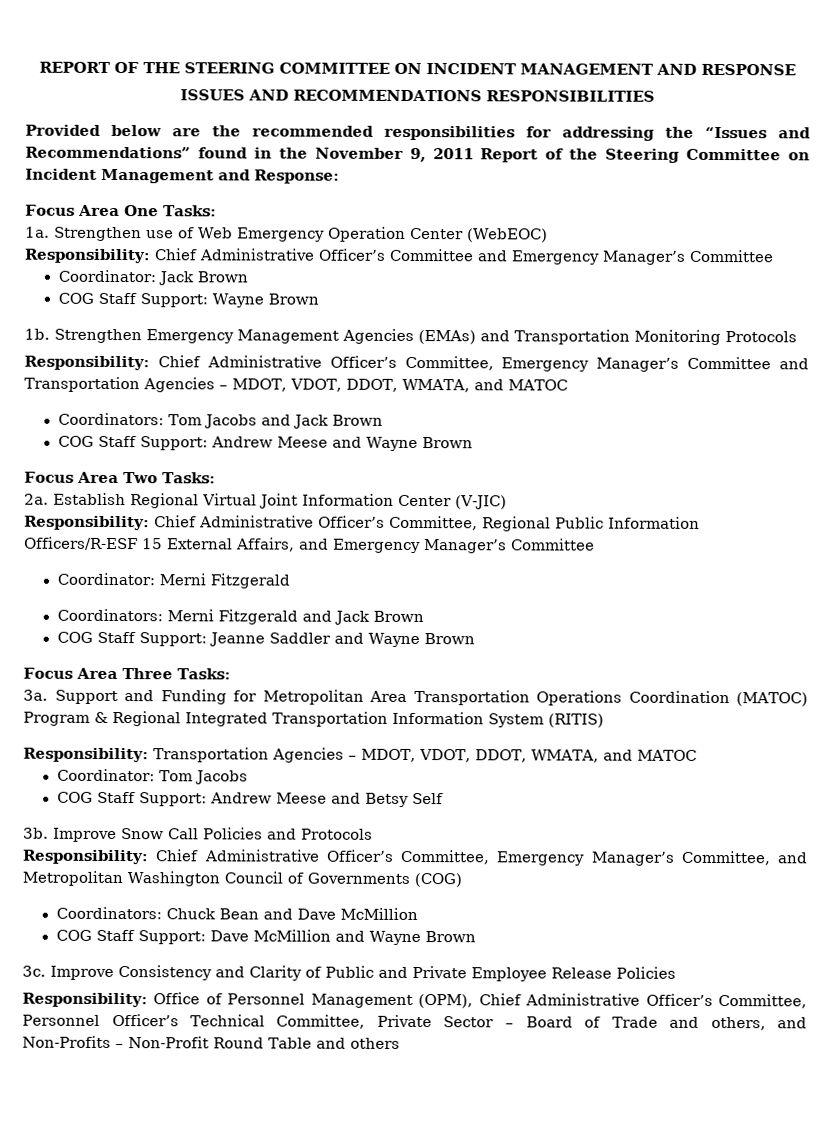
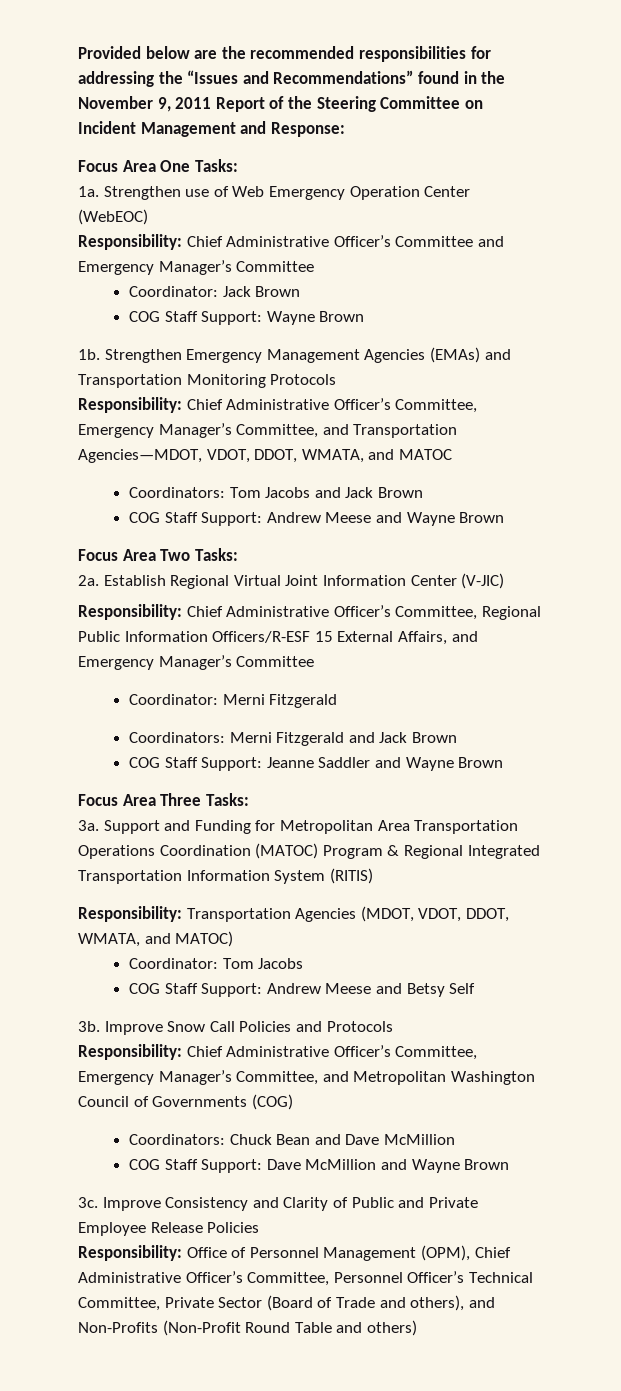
- REPORT OF THE STEERING COMMITTEE ON INCIDENT MANAGEMENT AND RESPONSE
- ISSUES AND RECOMMENDATIONS RESPONSIBILITIES
- Responsibility: Chief Administrative Officer’s Committee, Emergency Manager’s Committee and Transportation Agencies – MDOT, VDOT, DDOT, WMATA, and MATOC
+ Responsibility: Chief Administrative Officer’s Committee, Emergency Manager’s Committee, and Transportation Agencies—MDOT, VDOT, DDOT, WMATA, and MATOC
- Responsibility: Transportation Agencies – MDOT, VDOT, DDOT, WMATA, and MATOC
+ Responsibility: Transportation Agencies (MDOT, VDOT, DDOT, WMATA, and MATOC)
- Responsibility: Office of Personnel Management (OPM), Chief Administrative Officer’s Committee, Personnel Officer’s Technical Committee, Private Sector – Board of Trade and others, and Non-Profits – Non-Profit Round Table and others
+ Responsibility: Office of Personnel Management (OPM), Chief Administrative Officer’s Committee, Personnel Officer’s Technical Committee, Private Sector (Board of Trade and others), and Non-Profits (Non-Profit Round Table and others)

